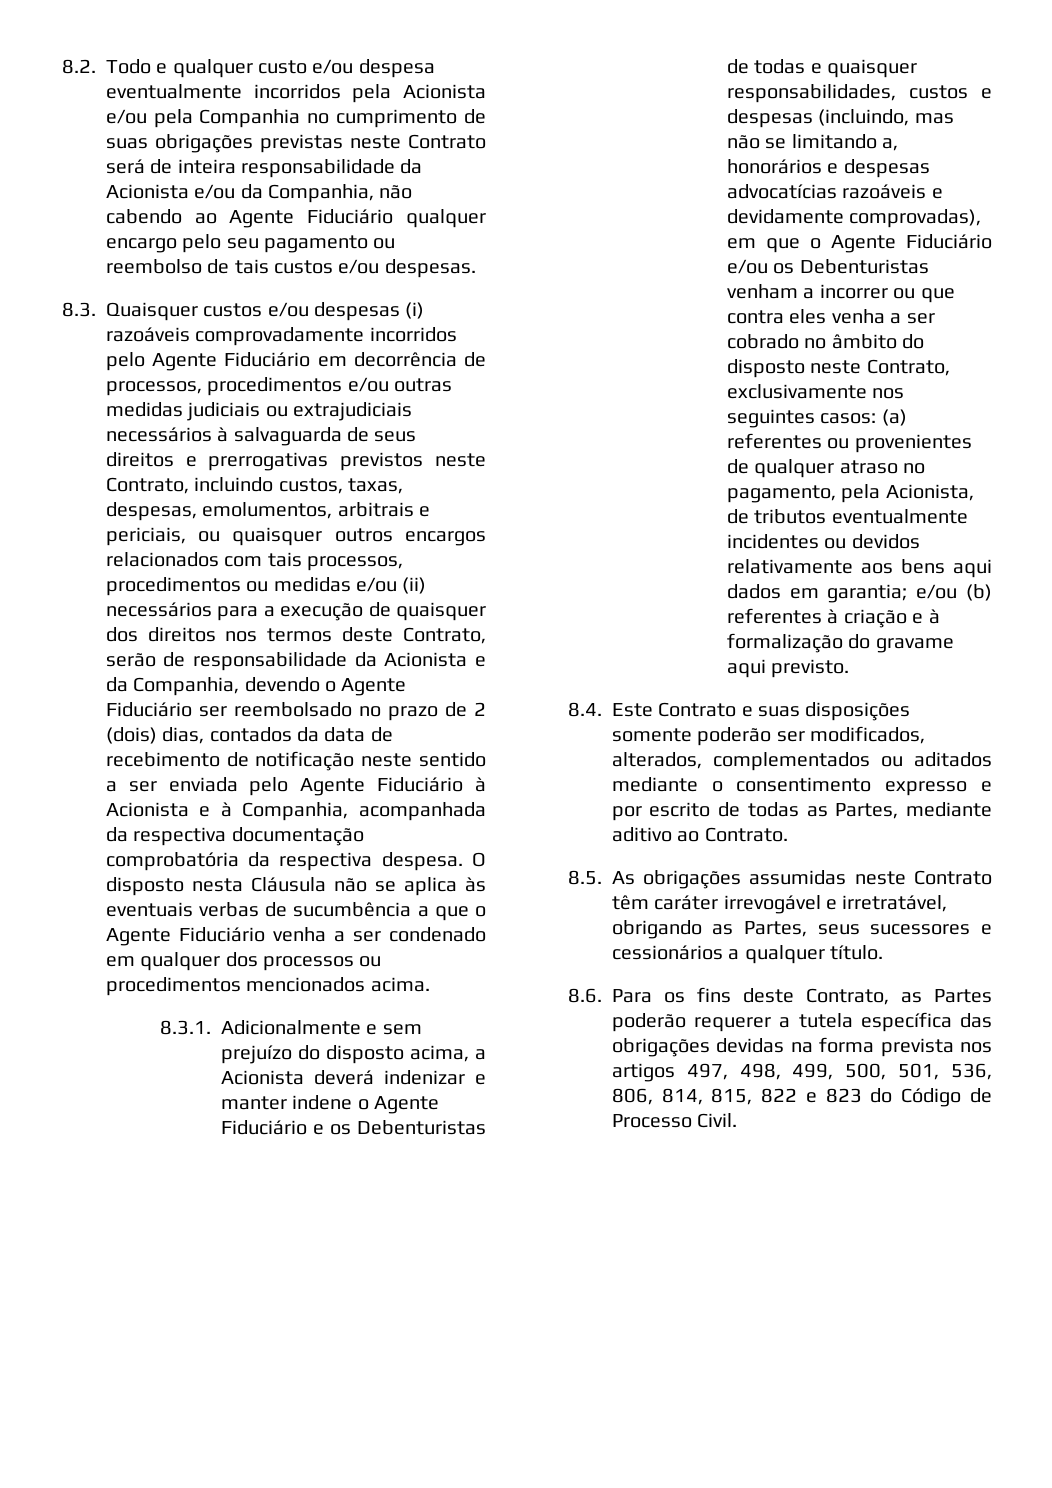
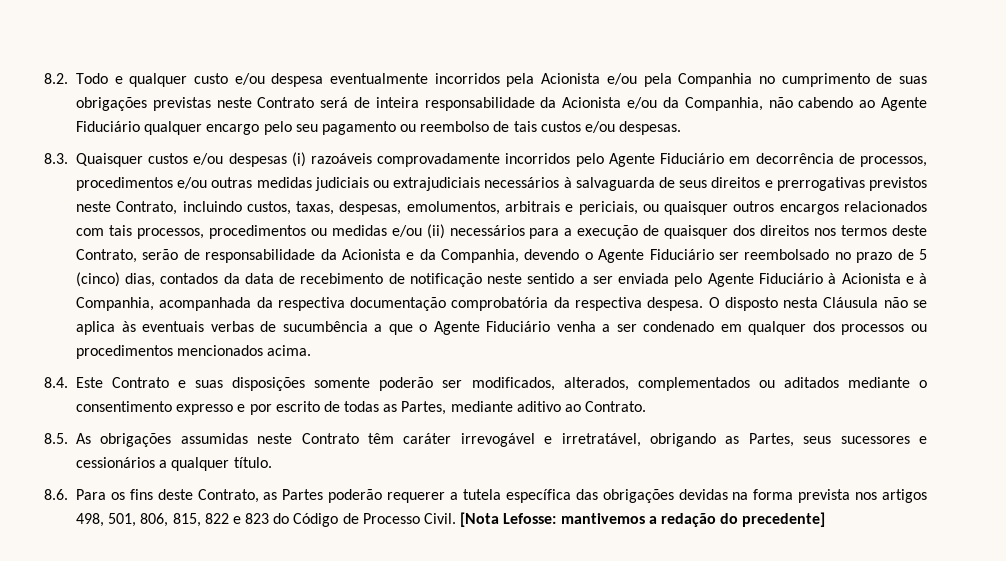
- 8.3. Quaisquer custos e/ou despesas (i) razoáveis comprovadamente incorridos pelo Agente Fiduciário em decorrência de processos, procedimentos e/ou outras medidas judiciais ou extrajudiciais necessários à salvaguarda de seus direitos e prerrogativas previstos neste Contrato, incluindo custos, taxas, despesas, emolumentos, arbitrais e periciais, ou quaisquer outros encargos relacionados com tais processos, procedimentos ou medidas e/ou (ii) necessários para a execução de quaisquer dos direitos nos termos deste Contrato, serão de responsabilidade da Acionista e da Companhia, devendo o Agente Fiduciário ser reembolsado no prazo de 2 (dois) dias, contados da data de recebimento de notificação neste sentido a ser enviada pelo Agente Fiduciário à Acionista e à Companhia, acompanhada da respectiva documentação comprobatória da respectiva despesa.
+ 8.3. Quaisquer custos e/ou despesas (i) razoáveis comprovadamente incorridos pelo Agente Fiduciário em decorrência de processos, procedimentos e/ou outras medidas judiciais ou extrajudiciais necessários à salvaguarda de seus direitos e prerrogativas previstos neste Contrato, incluindo custos, taxas, despesas, emolumentos, arbitrais e periciais, ou quaisquer outros encargos relacionados com tais processos, procedimentos ou medidas e/ou (ii) necessários para a execução de quaisquer dos direitos nos termos deste Contrato, serão de responsabilidade da Acionista e da Companhia, devendo o Agente Fiduciário ser reembolsado no prazo de 5 (cinco) dias, contados da data de recebimento de notificação neste sentido a ser enviada pelo Agente Fiduciário à Acionista e à Companhia, acompanhada da respectiva documentação comprobatória da respectiva despesa.
- 8.3.1. Adicionalmente e sem prejuízo do disposto acima, a Acionista deverá indenizar e manter indene o Agente Fiduciário e os Debenturistas de todas e quaisquer responsabilidades, custos e despesas (incluindo, mas não se limitando a, honorários e despesas advocatícias razoáveis e devidamente comprovadas), em que o Agente Fiduciário e/ou os Debenturistas venham a incorrer ou que contra eles venha a ser cobrado no âmbito do disposto neste Contrato, exclusivamente nos seguintes casos: (a) referentes ou provenientes de qualquer atraso no pagamento, pela Acionista, de tributos eventualmente incidentes ou devidos relativamente aos bens aqui dados em garantia; e/ou (b) referentes à criação e à formalização do gravame aqui previsto.
- 8.6. Para os fins deste Contrato, as Partes poderão requerer a tutela específica das obrigações devidas na forma prevista nos artigos 497, 498, 499, 500, 501, 536, 806, 814, 815, 822 e 823 do Código de Processo Civil.
+ 8.6. Para os fins deste Contrato, as Partes poderão requerer a tutela específica das obrigações devidas na forma prevista nos artigos 498, 501, 806, 815, 822 e 823 do Código de Processo Civil.
+ [Nota Lefosse: mantivemos a redação do precedente]

